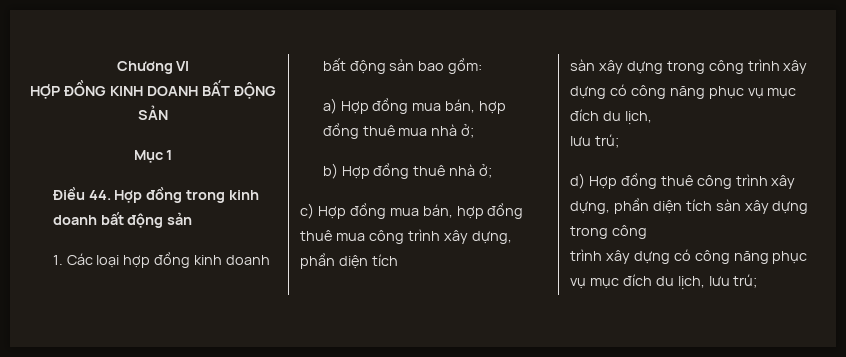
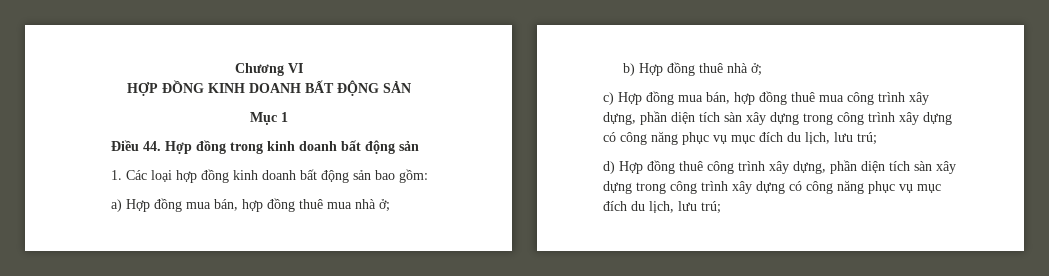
- c) Hợp đồng mua bán, hợp đồng thuê mua công trình xây dựng, phần diện tích
- sàn xây dựng trong công trình xây dựng có công năng phục vụ mục đích du lịch,
- lưu trú;
+ c) Hợp đồng mua bán, hợp đồng thuê mua công trình xây dựng, phần diện tích sàn xây dựng trong công trình xây dựng có công năng phục vụ mục đích du lịch, lưu trú;
- d) Hợp đồng thuê công trình xây dựng, phần diện tích sàn xây dựng trong công
- trình xây dựng có công năng phục vụ mục đích du lịch, lưu trú;
+ d) Hợp đồng thuê công trình xây dựng, phần diện tích sàn xây dựng trong công trình xây dựng có công năng phục vụ mục đích du lịch, lưu trú;

